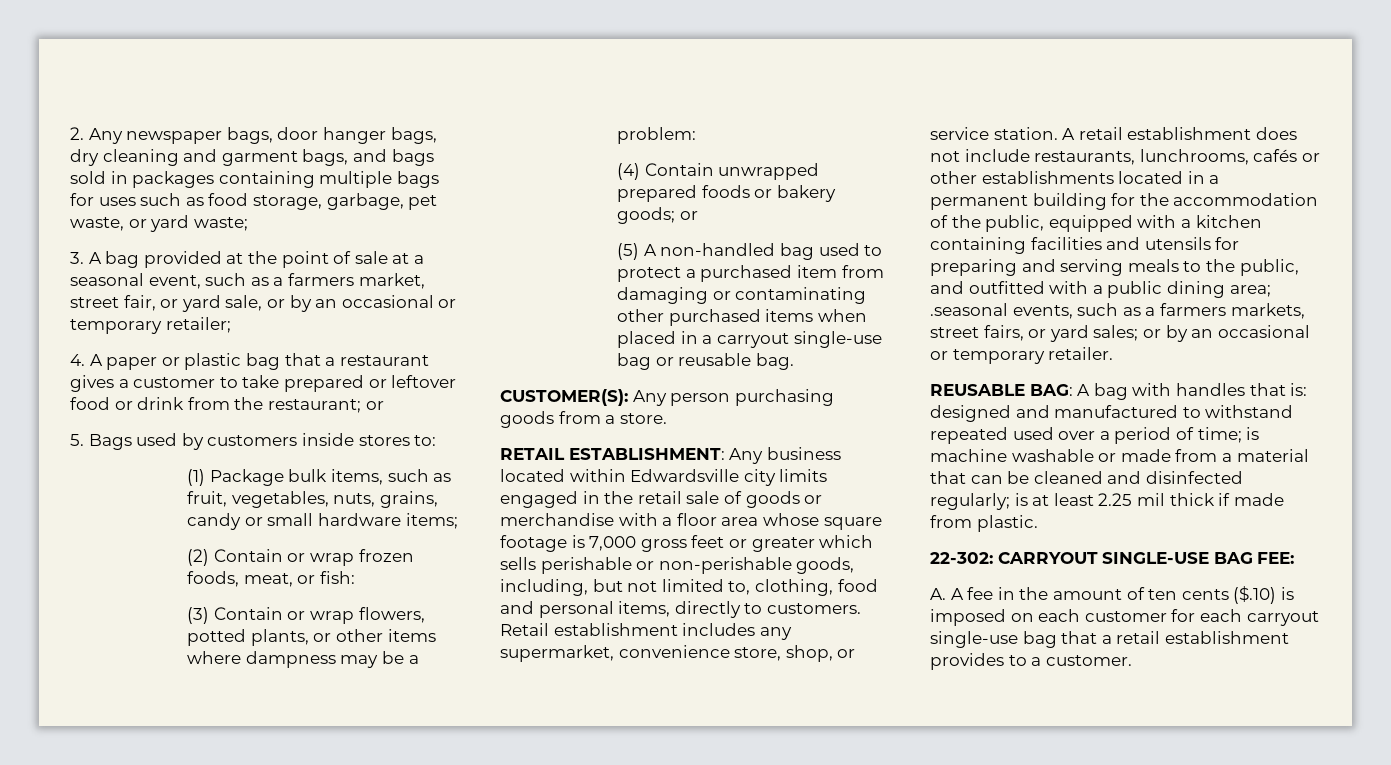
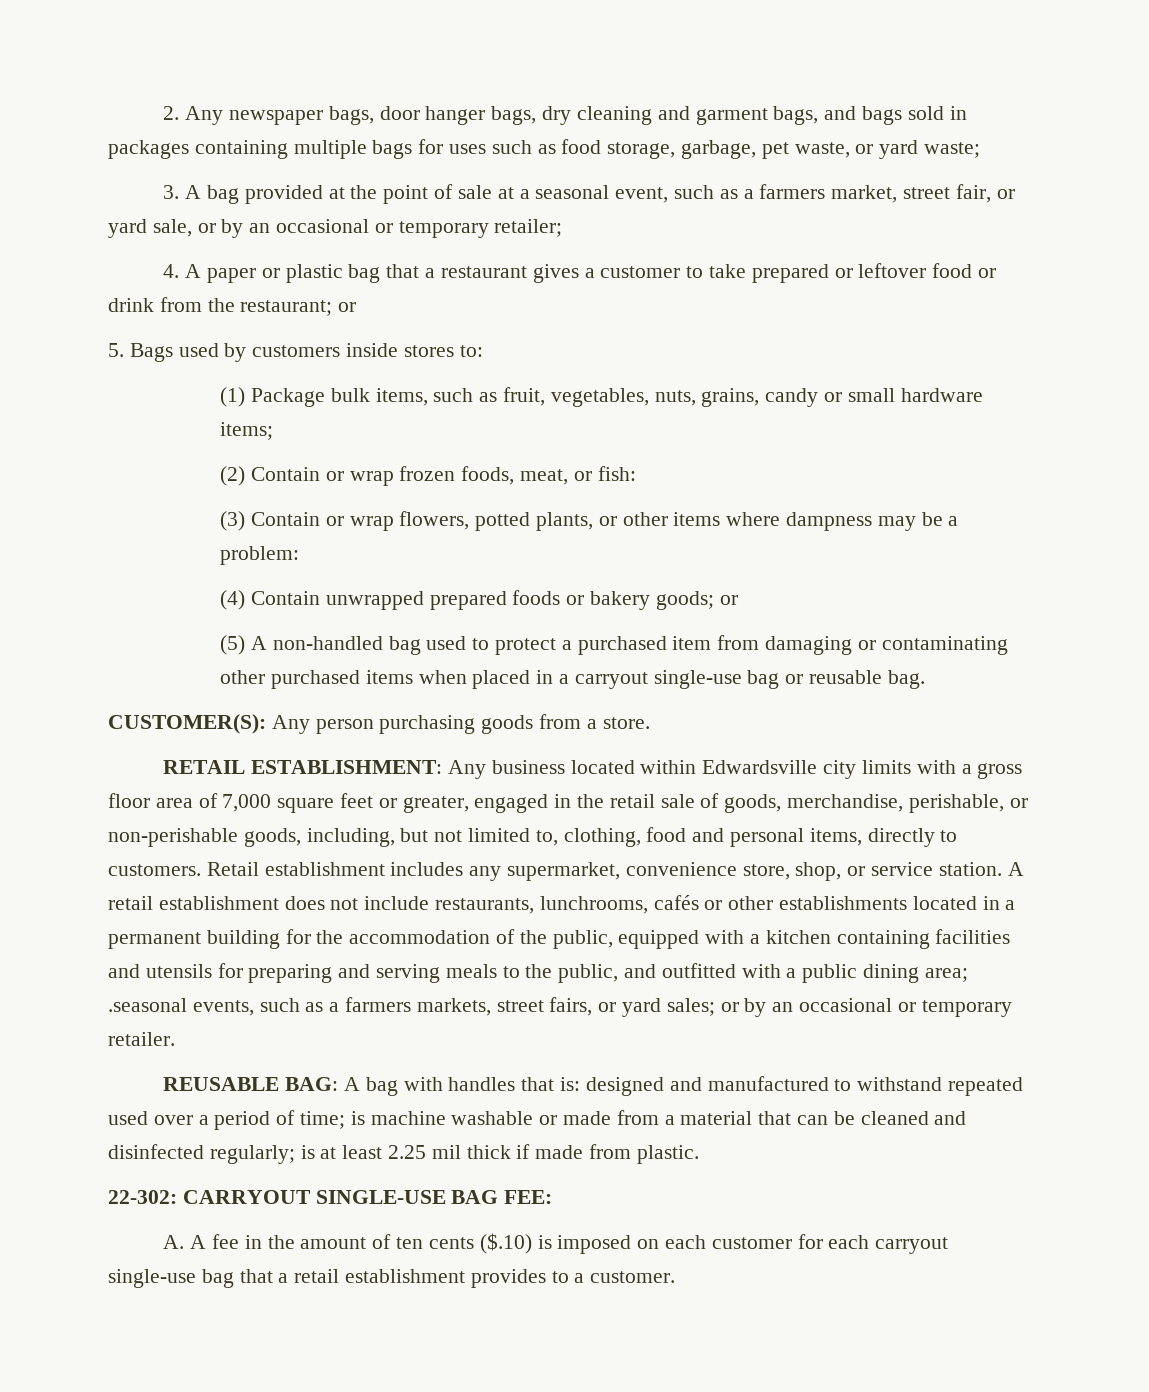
- RETAIL ESTABLISHMENT: Any business located within Edwardsville city limits engaged in the retail sale of goods or merchandise with a floor area whose square footage is 7,000 gross feet or greater which sells perishable or non-perishable goods, including, but not limited to, clothing, food and personal items, directly to customers.
+ RETAIL ESTABLISHMENT: Any business located within Edwardsville city limits with a gross floor area of 7,000 square feet or greater, engaged in the retail sale of goods, merchandise, perishable, or non-perishable goods, including, but not limited to, clothing, food and personal items, directly to customers.

